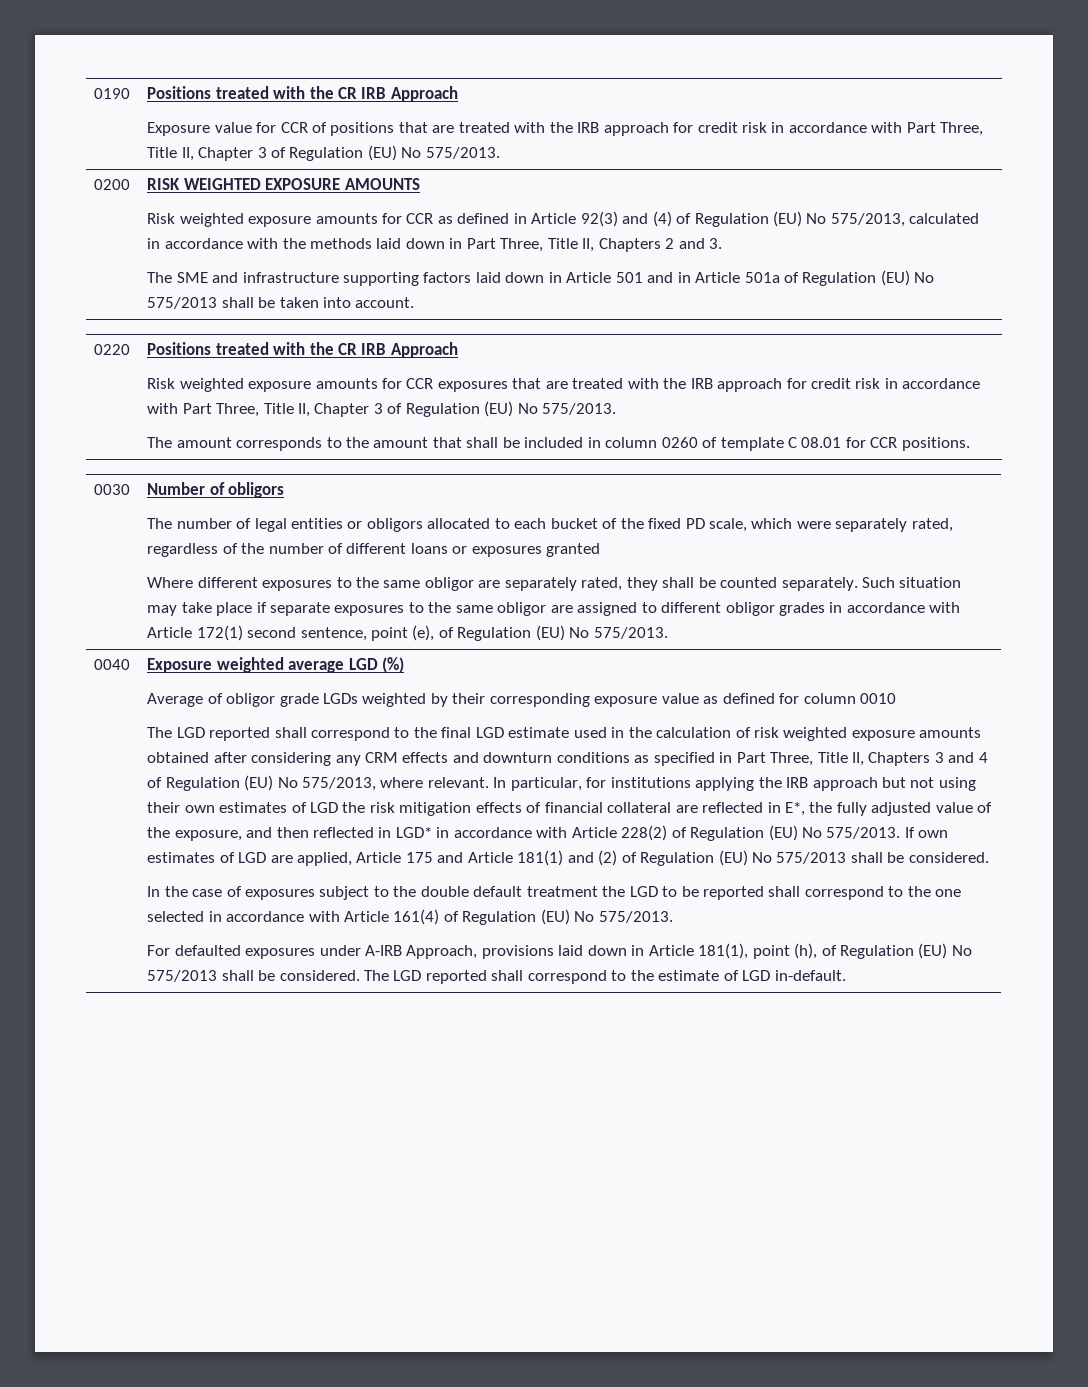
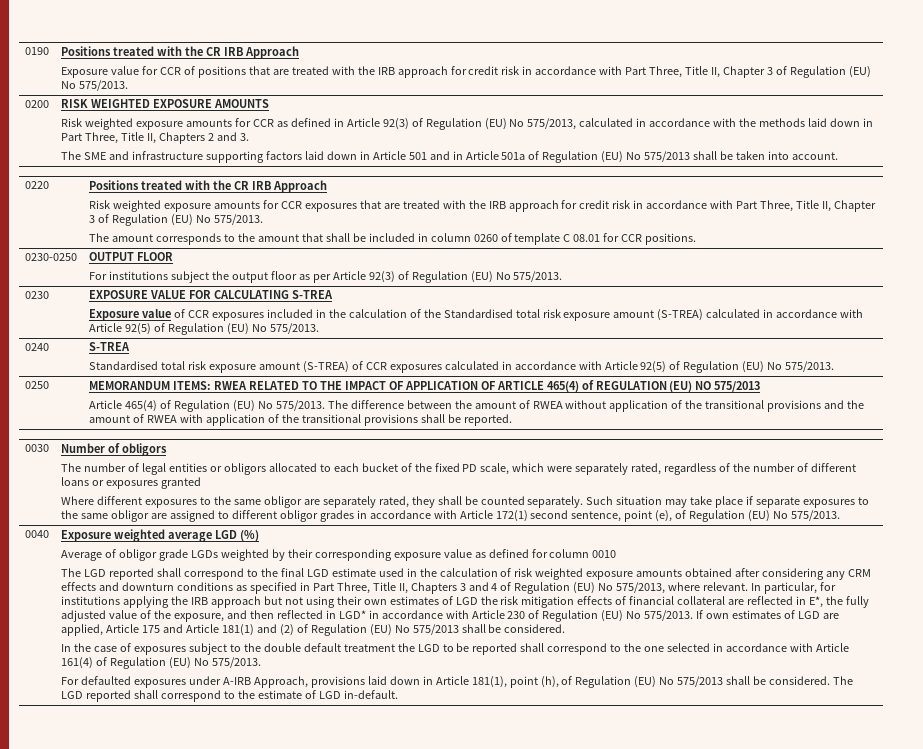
- Risk weighted exposure amounts for CCR as defined in Article 92(3) and (4) of Regulation (EU) No 575/2013, calculated in accordance with the methods laid down in Part Three, Title II, Chapters 2 and 3.
+ Risk weighted exposure amounts for CCR as defined in Article 92(3) of Regulation (EU) No 575/2013, calculated in accordance with the methods laid down in Part Three, Title II, Chapters 2 and 3.
+ 0230-0250 | OUTPUT FLOOR
+ For institutions subject the output floor as per Article 92(3) of Regulation (EU) No 575/2013.
+ 0230 | EXPOSURE VALUE FOR CALCULATING S-TREA
+ Exposure value of CCR exposures included in the calculation of the Standardised total risk exposure amount (S-TREA) calculated in accordance with Article 92(5) of Regulation (EU) No 575/2013.
+ 0240 | S-TREA
+ Standardised total risk exposure amount (S-TREA) of CCR exposures calculated in accordance with Article 92(5) of Regulation (EU) No 575/2013.
+ 0250 | MEMORANDUM ITEMS: RWEA RELATED TO THE IMPACT OF APPLICATION OF ARTICLE 465(4) of REGULATION (EU) NO 575/2013
+ Article 465(4) of Regulation (EU) No 575/2013. The difference between the amount of RWEA without application of the transitional provisions and the amount of RWEA with application of the transitional provisions shall be reported.
- In particular, for institutions applying the IRB approach but not using their own estimates of LGD the risk mitigation effects of financial collateral are reflected in E*, the fully adjusted value of the exposure, and then reflected in LGD* in accordance with Article 228(2) of Regulation (EU) No 575/2013.
+ In particular, for institutions applying the IRB approach but not using their own estimates of LGD the risk mitigation effects of financial collateral are reflected in E*, the fully adjusted value of the exposure, and then reflected in LGD* in accordance with Article 230 of Regulation (EU) No 575/2013.

